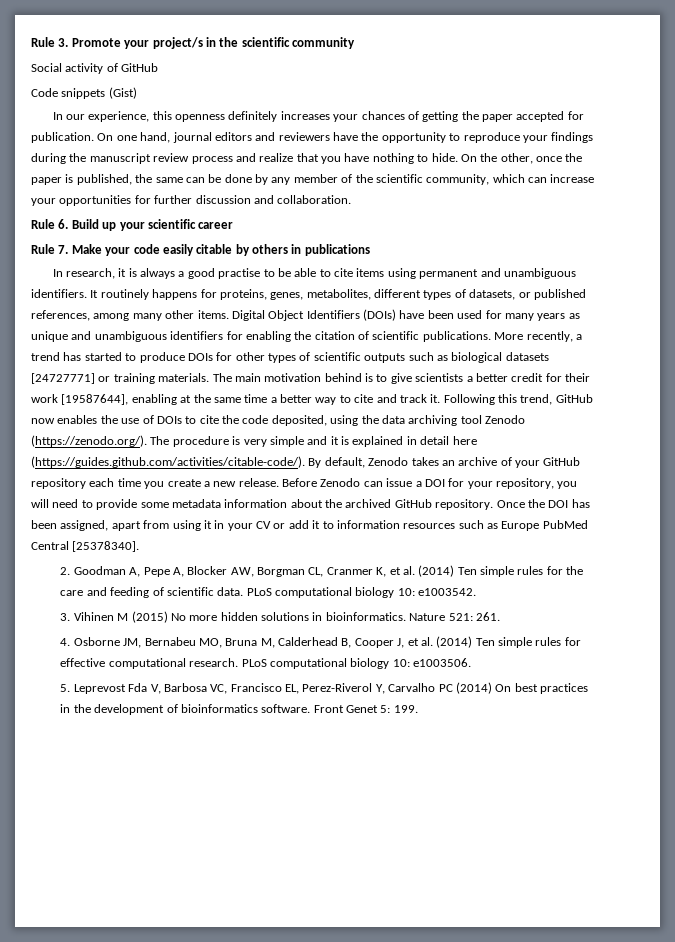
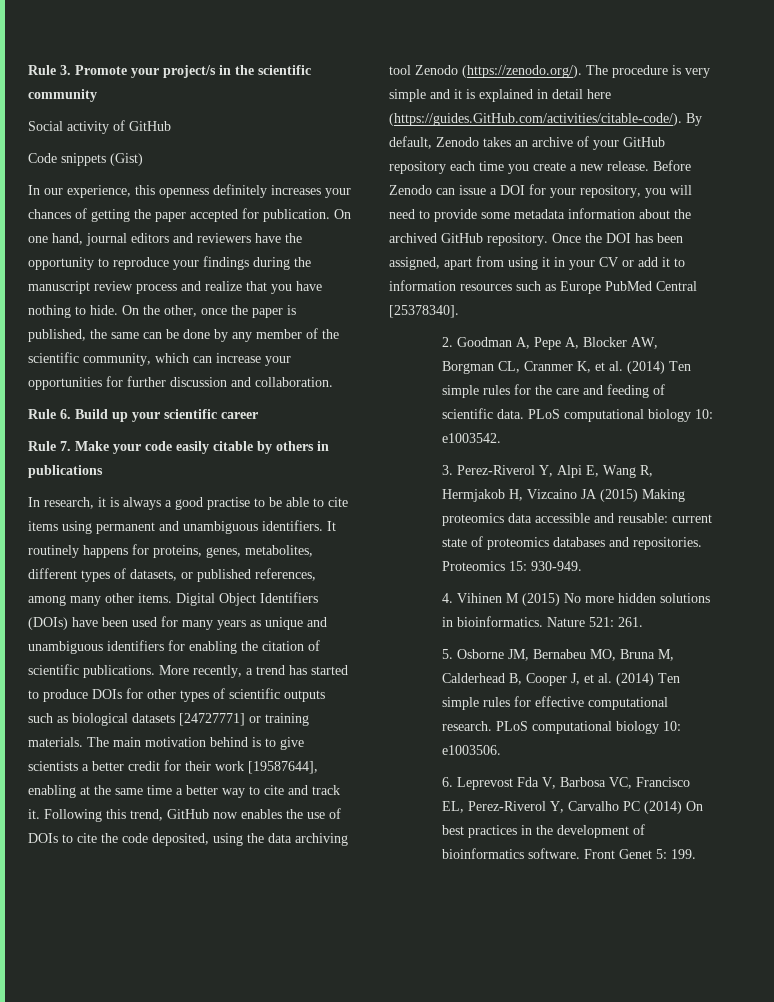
- Following this trend, GitHub now enables the use of DOIs to cite the code deposited, using the data archiving tool Zenodo (https://zenodo.org/). The procedure is very simple and it is explained in detail here (https://guides.github.com/activities/citable-code/). By default, Zenodo takes an archive of your GitHub repository each time you create a new release.
+ Following this trend, GitHub now enables the use of DOIs to cite the code deposited, using the data archiving tool Zenodo (https://zenodo.org/). The procedure is very simple and it is explained in detail here (https://guides.GitHub.com/activities/citable-code/). By default, Zenodo takes an archive of your GitHub repository each time you create a new release.
- 3. Vihinen M (2015) No more hidden solutions in bioinformatics.
+ 3. Perez-Riverol Y, Alpi E, Wang R, Hermjakob H, Vizcaino JA (2015) Making proteomics data accessible and reusable: current state of proteomics databases and repositories. Proteomics 15: 930-949.
+ 4. Vihinen M (2015) No more hidden solutions in bioinformatics.
- 4. Osborne JM, Bernabeu MO, Bruna M, Calderhead B, Cooper J, et al. (2014) Ten simple rules for effective computational research.
+ 5. Osborne JM, Bernabeu MO, Bruna M, Calderhead B, Cooper J, et al. (2014) Ten simple rules for effective computational research.
- 5. Leprevost Fda V, Barbosa VC, Francisco EL, Perez-Riverol Y, Carvalho PC (2014) On best practices in the development of bioinformatics software.
+ 6. Leprevost Fda V, Barbosa VC, Francisco EL, Perez-Riverol Y, Carvalho PC (2014) On best practices in the development of bioinformatics software.

